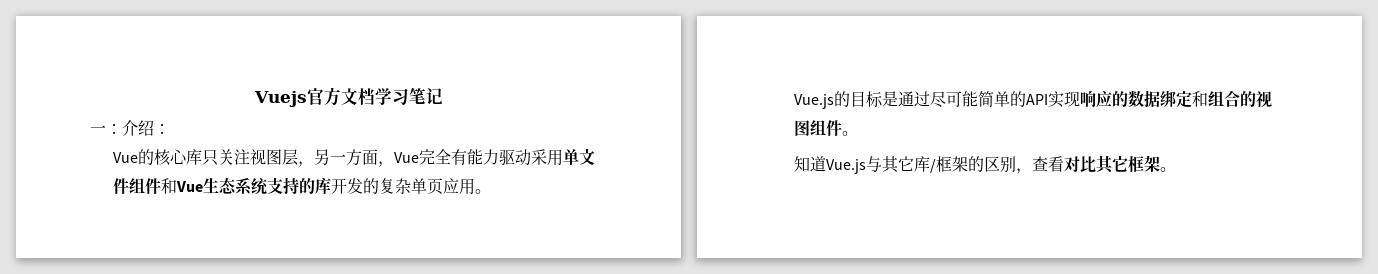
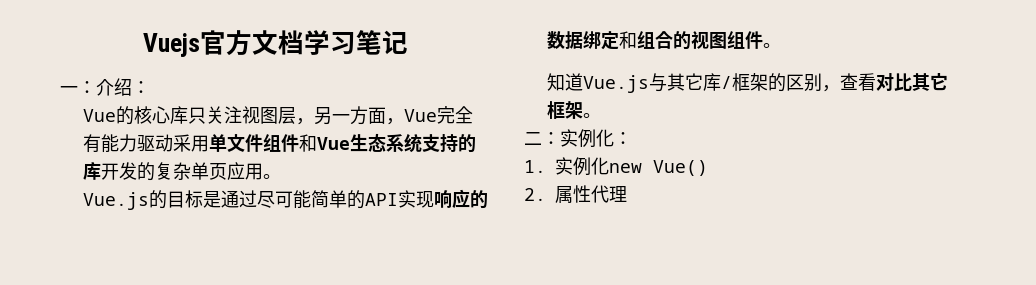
+ 二：实例化：
+ 1.实例化new Vue()
+ 2.属性代理

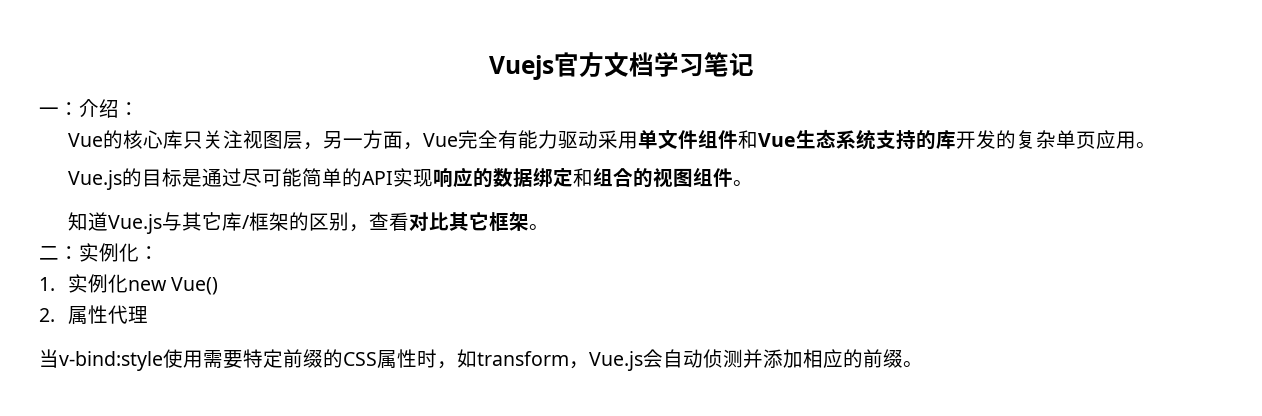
+ 当v-bind:style使用需要特定前缀的CSS属性时，如transform，Vue.js会自动侦测并添加相应的前缀。

